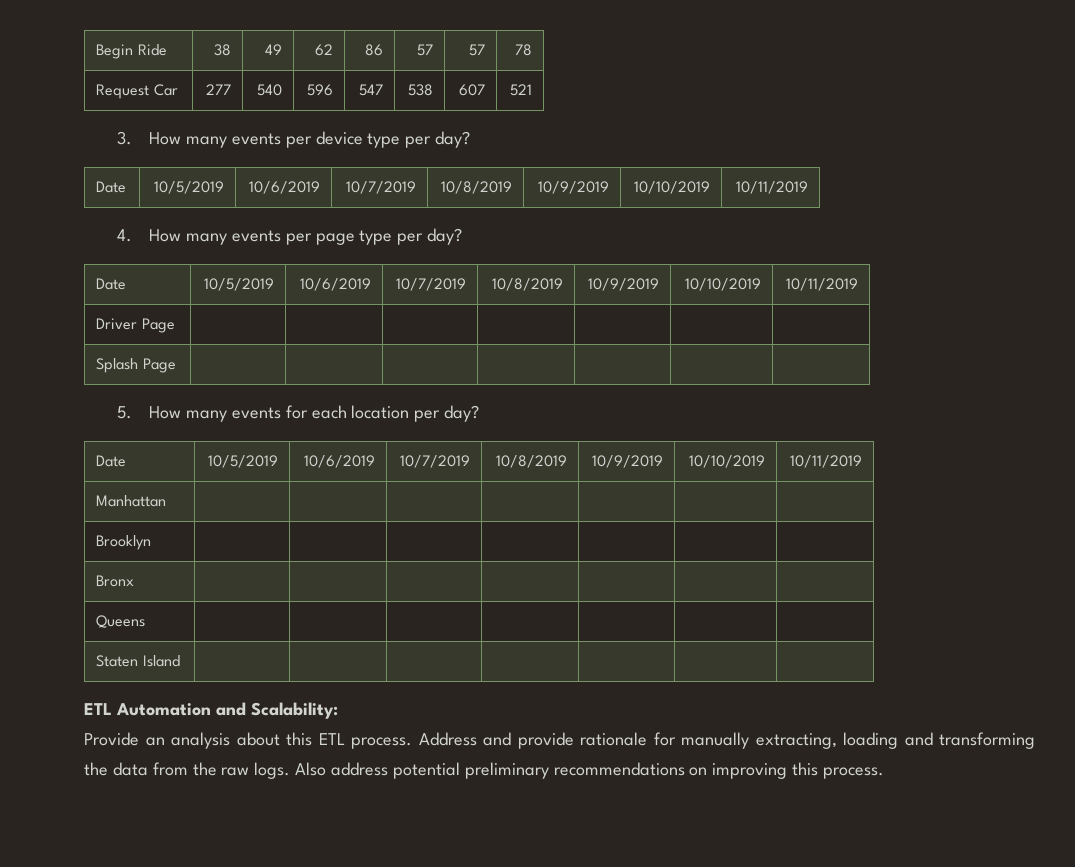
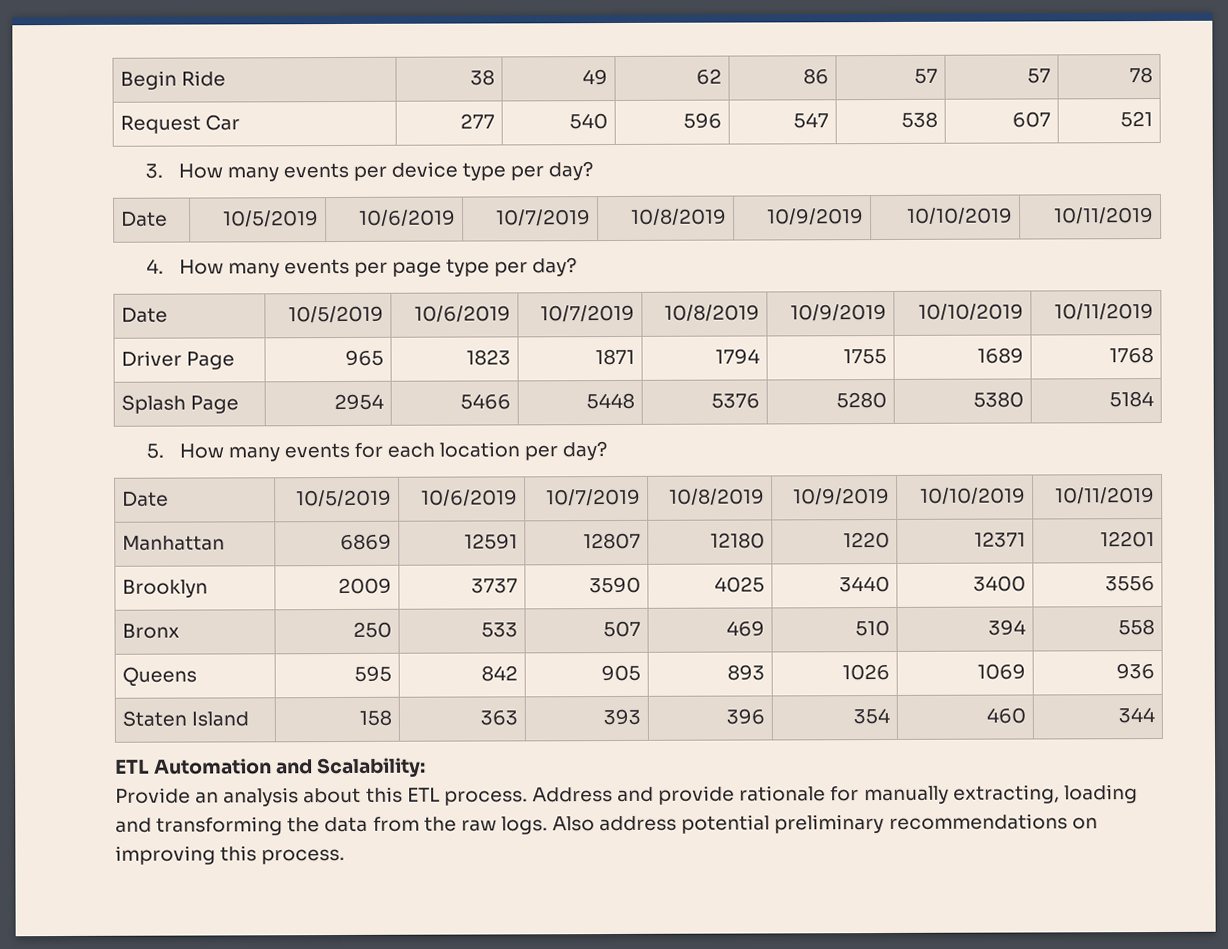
- Driver Page | | | | | | |
- Splash Page | | | | | | |
+ Driver Page | 965 | 1823 | 1871 | 1794 | 1755 | 1689 | 1768
+ Splash Page | 2954 | 5466 | 5448 | 5376 | 5280 | 5380 | 5184
- Manhattan | | | | | | |
- Brooklyn | | | | | | |
- Bronx | | | | | | |
- Queens | | | | | | |
- Staten Island | | | | | | |
+ Manhattan | 6869 | 12591 | 12807 | 12180 | 1220 | 12371 | 12201
+ Brooklyn | 2009 | 3737 | 3590 | 4025 | 3440 | 3400 | 3556
+ Bronx | 250 | 533 | 507 | 469 | 510 | 394 | 558
+ Queens | 595 | 842 | 905 | 893 | 1026 | 1069 | 936
+ Staten Island | 158 | 363 | 393 | 396 | 354 | 460 | 344

